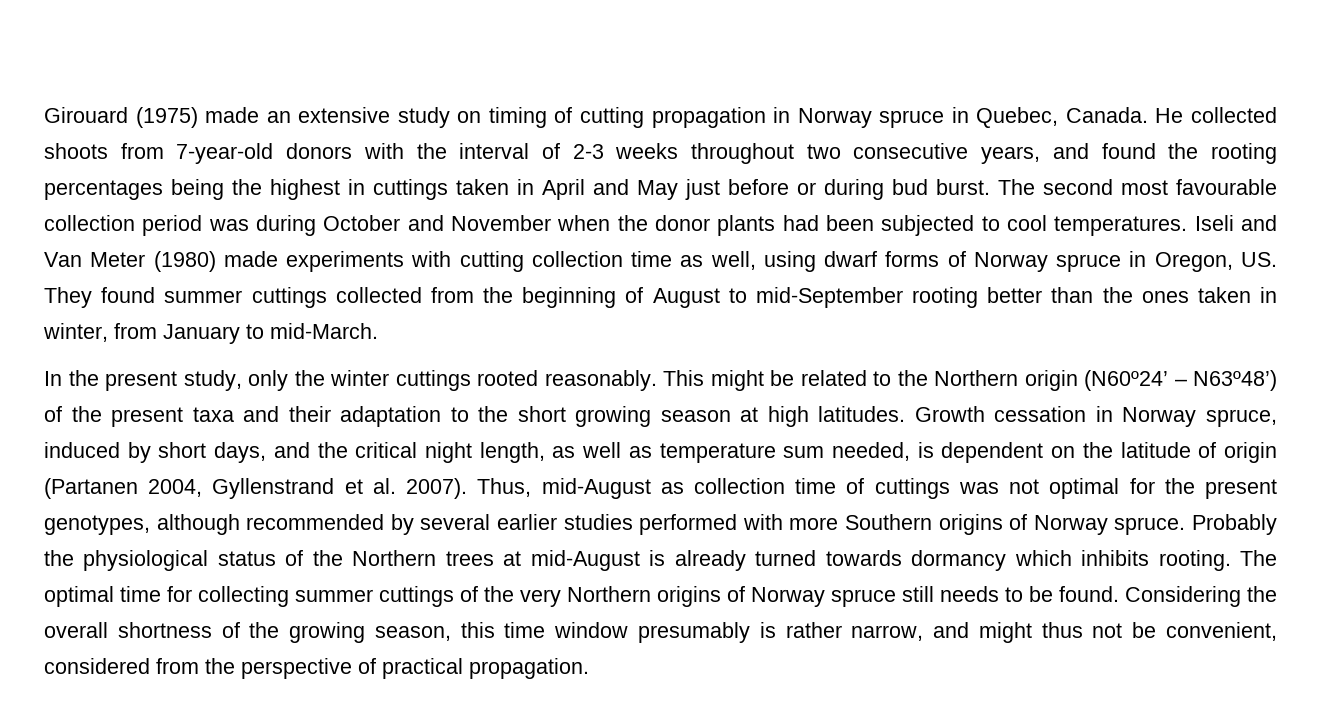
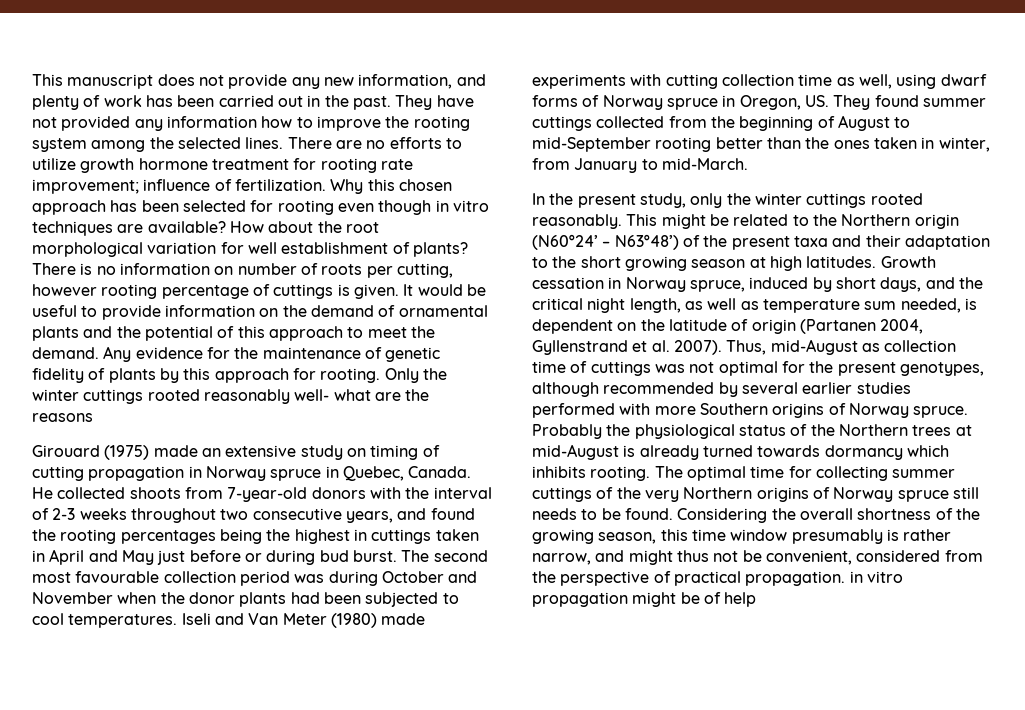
+ This manuscript does not provide any new information, and plenty of work has been carried out in the past. They have not provided any information how to improve the rooting system among the selected lines. There are no efforts to utilize growth hormone treatment for rooting rate improvement; influence of fertilization. Why this chosen approach has been selected for rooting even though in vitro techniques are available? How about the root morphological variation for well establishment of plants? There is no information on number of roots per cutting, however rooting percentage of cuttings is given. It would be useful to provide information on the demand of ornamental plants and the potential of this approach to meet the demand. Any evidence for the maintenance of genetic fidelity of plants by this approach for rooting. Only the winter cuttings rooted reasonably well- what are the reasons
- Considering the overall shortness of the growing season, this time window presumably is rather narrow, and might thus not be convenient, considered from the perspective of practical propagation.
+ Considering the overall shortness of the growing season, this time window presumably is rather narrow, and might thus not be convenient, considered from the perspective of practical propagation. in vitro propagation might be of help

